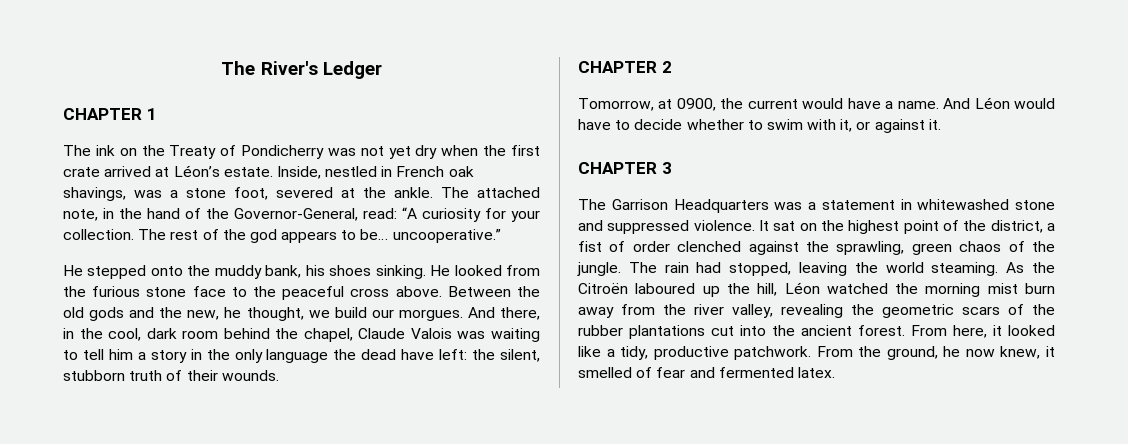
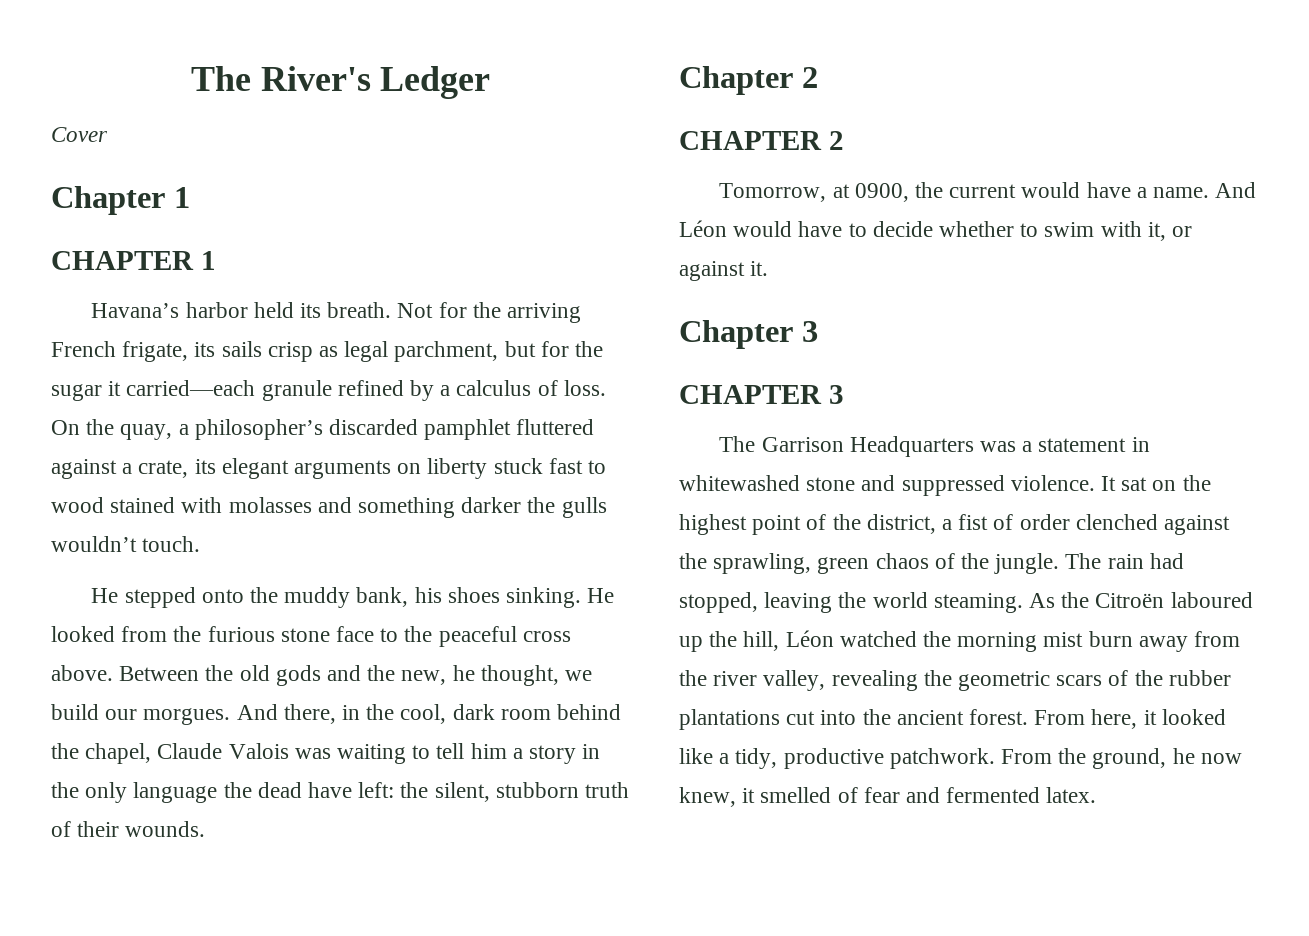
+ Cover
+ Chapter 1
- The ink on the Treaty of Pondicherry was not yet dry when the first crate arrived at Léon’s estate. Inside, nestled in French oak shavings, was a stone foot, severed at the ankle. The attached note, in the hand of the Governor-General, read: “A curiosity for your collection. The rest of the god appears to be… uncooperative.”
+ Havana’s harbor held its breath. Not for the arriving French frigate, its sails crisp as legal parchment, but for the sugar it carried—each granule refined by a calculus of loss. On the quay, a philosopher’s discarded pamphlet fluttered against a crate, its elegant arguments on liberty stuck fast to wood stained with molasses and something darker the gulls wouldn’t touch.
+ Chapter 2
+ Chapter 3

